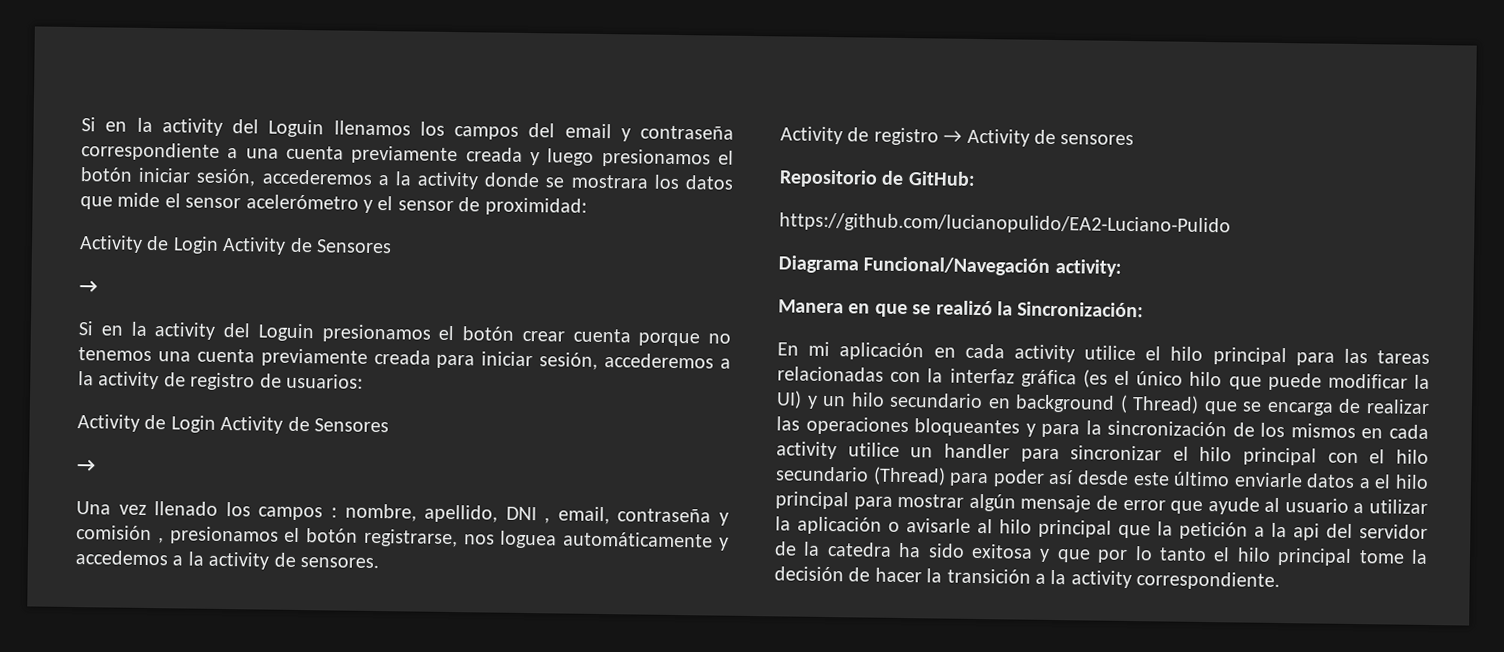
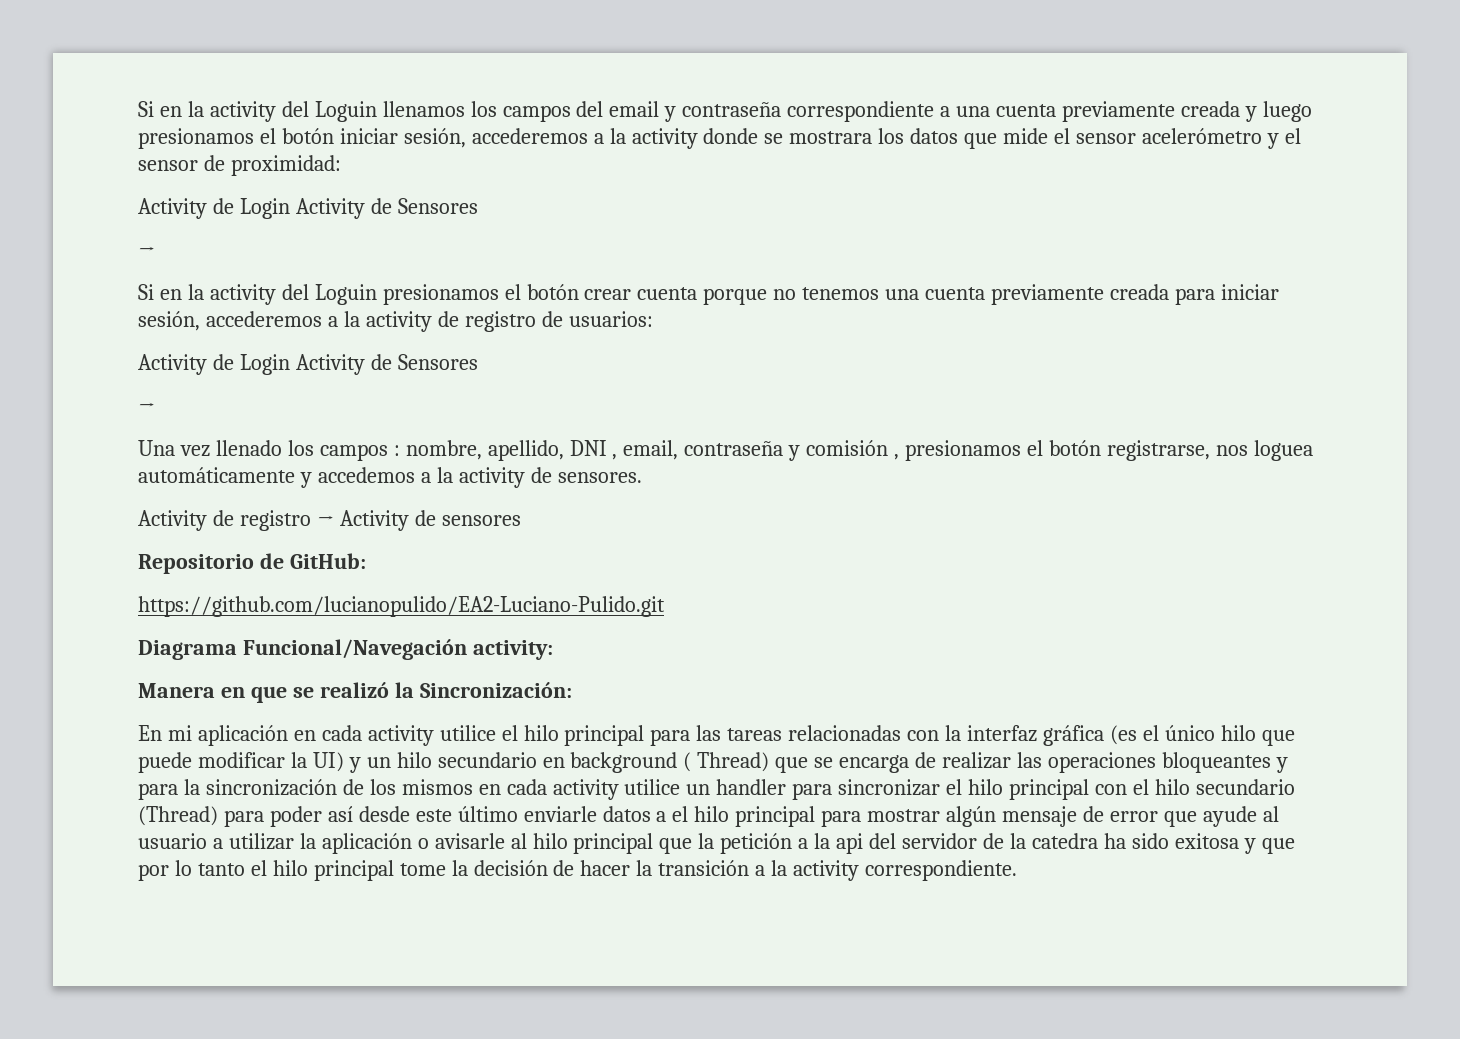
- https://github.com/lucianopulido/EA2-Luciano-Pulido
+ https://github.com/lucianopulido/EA2-Luciano-Pulido.git

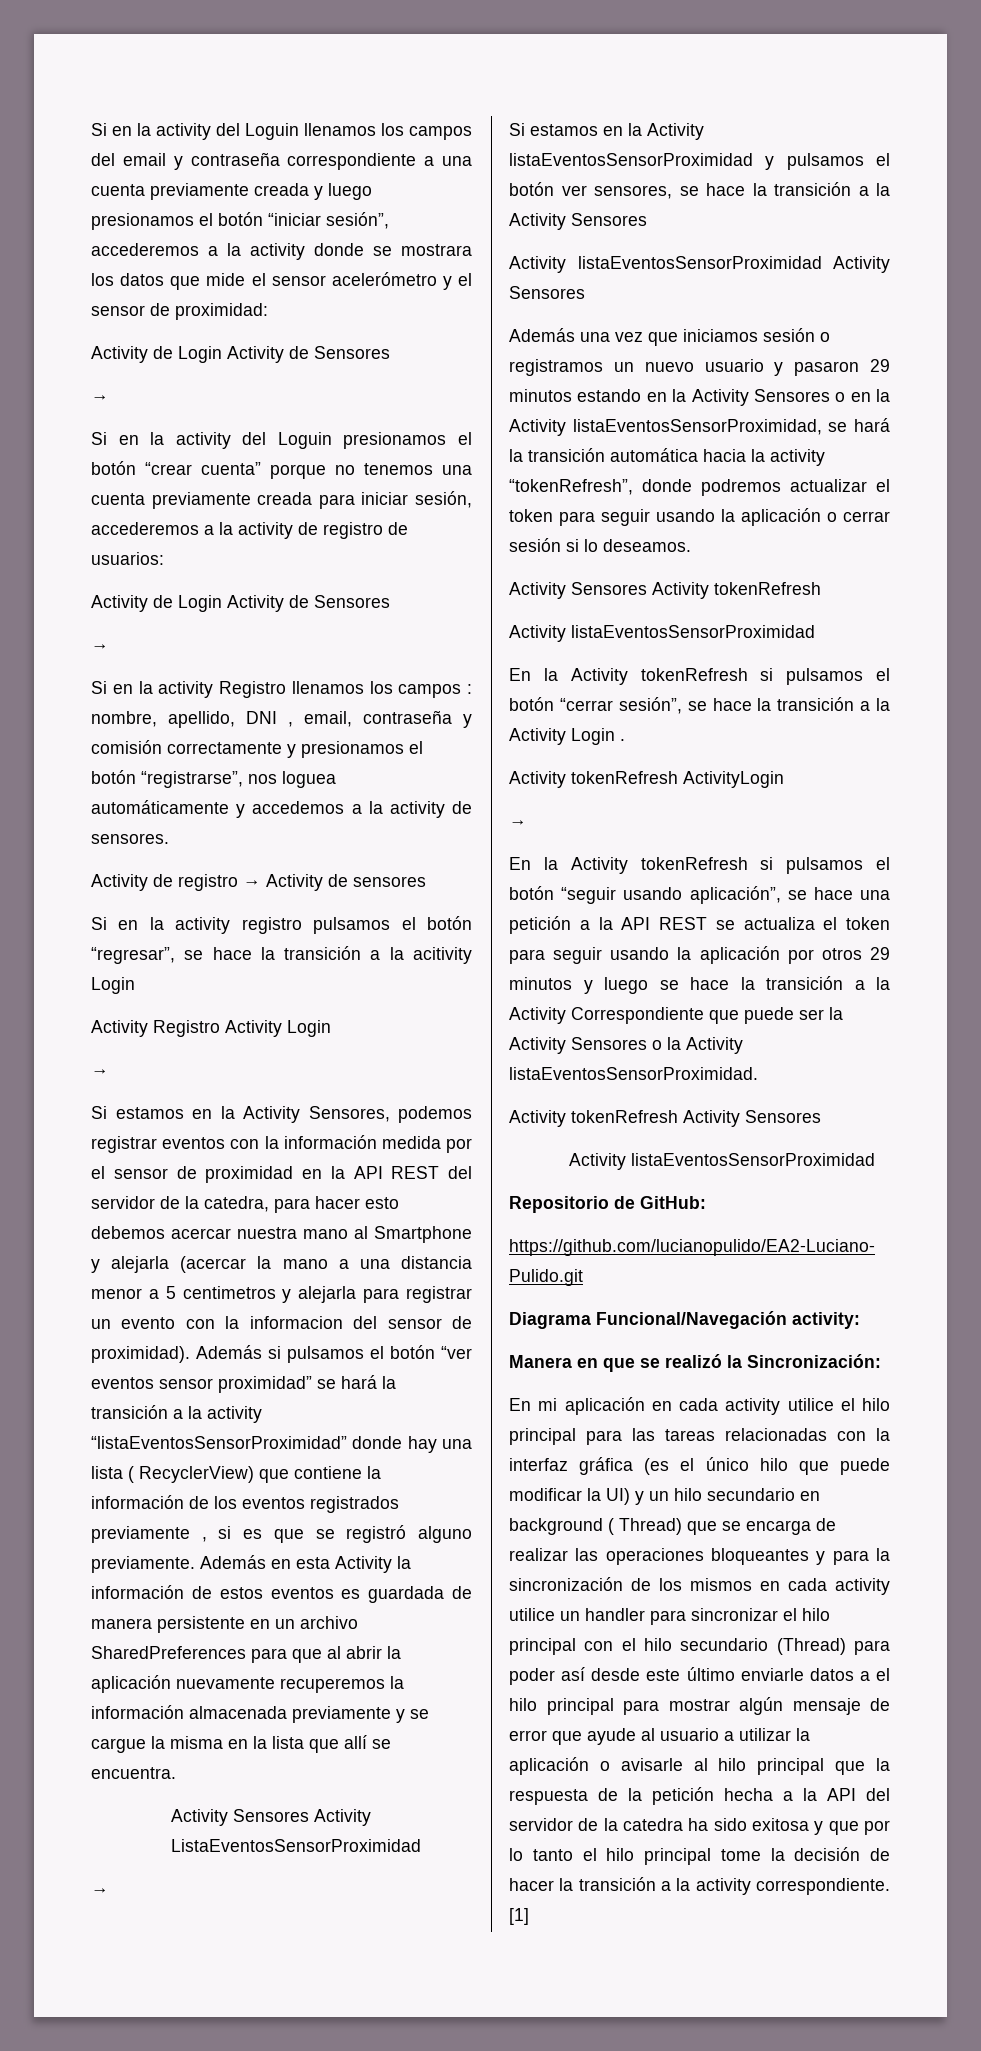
- Si en la activity del Loguin llenamos los campos del email y contraseña correspondiente a una cuenta previamente creada y luego presionamos el botón iniciar sesión, accederemos a la activity donde se mostrara los datos que mide el sensor acelerómetro y el sensor de proximidad:
+ Si en la activity del Loguin llenamos los campos del email y contraseña correspondiente a una cuenta previamente creada y luego presionamos el botón “iniciar sesión”, accederemos a la activity donde se mostrara los datos que mide el sensor acelerómetro y el sensor de proximidad:
- Si en la activity del Loguin presionamos el botón crear cuenta porque no tenemos una cuenta previamente creada para iniciar sesión, accederemos a la activity de registro de usuarios:
+ Si en la activity del Loguin presionamos el botón “crear cuenta” porque no tenemos una cuenta previamente creada para iniciar sesión, accederemos a la activity de registro de usuarios:
- Una vez llenado los campos : nombre, apellido, DNI , email, contraseña y comisión , presionamos el botón registrarse, nos loguea automáticamente y accedemos a la activity de sensores.
+ Si en la activity Registro llenamos los campos : nombre, apellido, DNI , email, contraseña y comisión correctamente y presionamos el botón “registrarse”, nos loguea automáticamente y accedemos a la activity de sensores.
+ Si en la activity registro pulsamos el botón “regresar”, se hace la transición a la acitivity Login
+ Activity Registro Activity Login
+ →
+ Si estamos en la Activity Sensores, podemos registrar eventos con la información medida por el sensor de proximidad en la API REST del servidor de la catedra, para hacer esto debemos acercar nuestra mano al Smartphone y alejarla (acercar la mano a una distancia menor a 5 centimetros y alejarla para registrar un evento con la informacion del sensor de proximidad). Además si pulsamos el botón “ver eventos sensor proximidad” se hará la transición a la activity “listaEventosSensorProximidad” donde hay una lista ( RecyclerView) que contiene la información de los eventos registrados previamente , si es que se registró alguno previamente. Además en esta Activity la información de estos eventos es guardada de manera persistente en un archivo SharedPreferences para que al abrir la aplicación nuevamente recuperemos la información almacenada previamente y se cargue la misma en la lista que allí se encuentra.
+ Activity Sensores Activity ListaEventosSensorProximidad
+ →
+ Si estamos en la Activity listaEventosSensorProximidad y pulsamos el botón ver sensores, se hace la transición a la Activity Sensores
+ Activity listaEventosSensorProximidad Activity Sensores
+ Además una vez que iniciamos sesión o registramos un nuevo usuario y pasaron 29 minutos estando en la Activity Sensores o en la Activity listaEventosSensorProximidad, se hará la transición automática hacia la activity “tokenRefresh”, donde podremos actualizar el token para seguir usando la aplicación o cerrar sesión si lo deseamos.
+ Activity Sensores Activity tokenRefresh
+ Activity listaEventosSensorProximidad
+ En la Activity tokenRefresh si pulsamos el botón “cerrar sesión”, se hace la transición a la Activity Login .
+ Activity tokenRefresh ActivityLogin
+ →
+ En la Activity tokenRefresh si pulsamos el botón “seguir usando aplicación”, se hace una petición a la API REST se actualiza el token para seguir usando la aplicación por otros 29 minutos y luego se hace la transición a la Activity Correspondiente que puede ser la Activity Sensores o la Activity listaEventosSensorProximidad.
+ Activity tokenRefresh Activity Sensores
+ Activity listaEventosSensorProximidad
- En mi aplicación en cada activity utilice el hilo principal para las tareas relacionadas con la interfaz gráfica (es el único hilo que puede modificar la UI) y un hilo secundario en background ( Thread) que se encarga de realizar las operaciones bloqueantes y para la sincronización de los mismos en cada activity utilice un handler para sincronizar el hilo principal con el hilo secundario (Thread) para poder así desde este último enviarle datos a el hilo principal para mostrar algún mensaje de error que ayude al usuario a utilizar la aplicación o avisarle al hilo principal que la petición a la api del servidor de la catedra ha sido exitosa y que por lo tanto el hilo principal tome la decisión de hacer la transición a la activity correspondiente.
+ En mi aplicación en cada activity utilice el hilo principal para las tareas relacionadas con la interfaz gráfica (es el único hilo que puede modificar la UI) y un hilo secundario en background ( Thread) que se encarga de realizar las operaciones bloqueantes y para la sincronización de los mismos en cada activity utilice un handler para sincronizar el hilo principal con el hilo secundario (Thread) para poder así desde este último enviarle datos a el hilo principal para mostrar algún mensaje de error que ayude al usuario a utilizar la aplicación o avisarle al hilo principal que la respuesta de la petición hecha a la API del servidor de la catedra ha sido exitosa y que por lo tanto el hilo principal tome la decisión de hacer la transición a la activity correspondiente.
+ [1]

